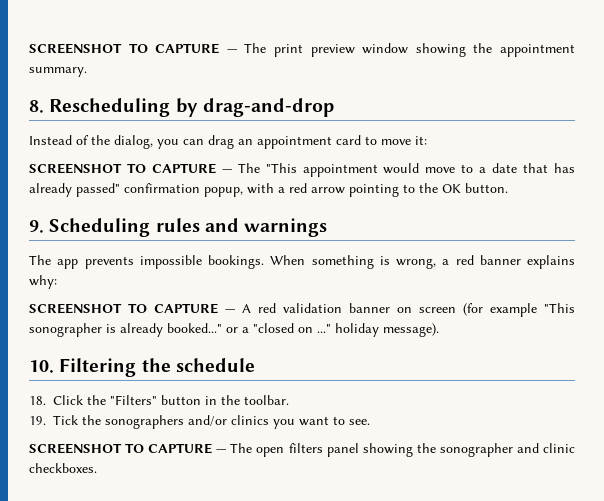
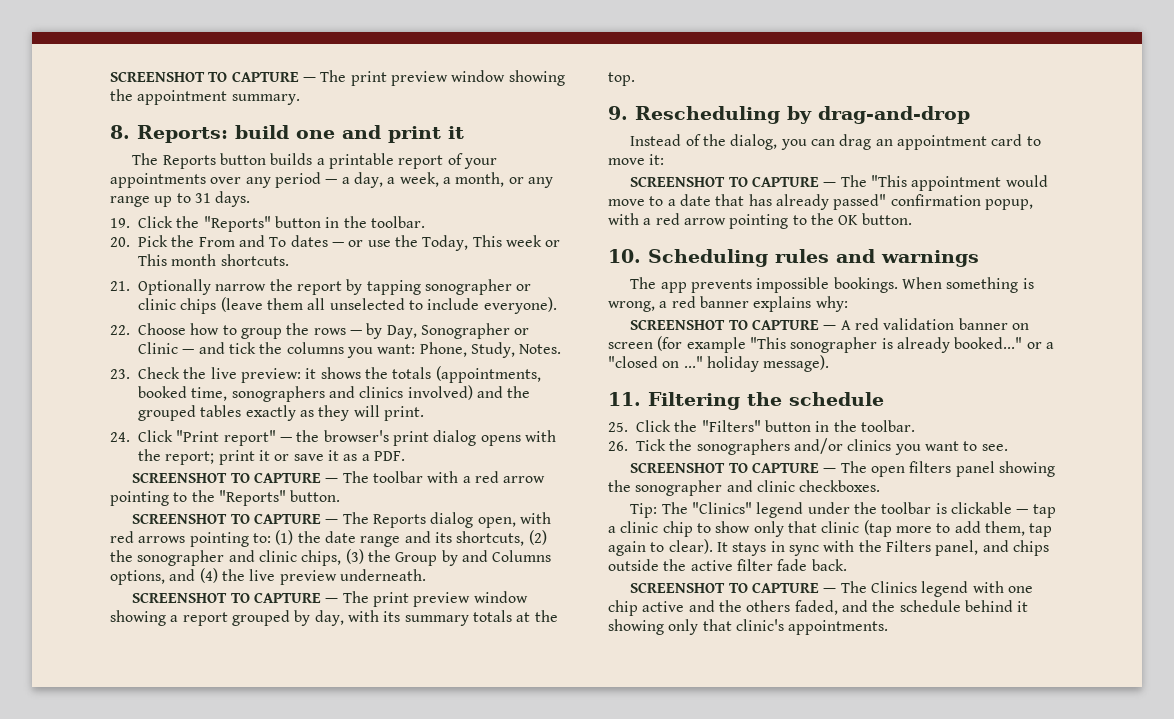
- 8. Rescheduling by drag-and-drop
+ 8. Reports: build one and print it
+ The Reports button builds a printable report of your appointments over any period — a day, a week, a month, or any range up to 31 days.
+ 19. Click the "Reports" button in the toolbar.
+ 20. Pick the From and To dates — or use the Today, This week or This month shortcuts.
+ 21. Optionally narrow the report by tapping sonographer or clinic chips (leave them all unselected to include everyone).
+ 22. Choose how to group the rows — by Day, Sonographer or Clinic — and tick the columns you want: Phone, Study, Notes.
+ 23. Check the live preview: it shows the totals (appointments, booked time, sonographers and clinics involved) and the grouped tables exactly as they will print.
+ 24. Click "Print report" — the browser's print dialog opens with the report; print it or save it as a PDF.
+ SCREENSHOT TO CAPTURE — The toolbar with a red arrow pointing to the "Reports" button.
+ SCREENSHOT TO CAPTURE — The Reports dialog open, with red arrows pointing to: (1) the date range and its shortcuts, (2) the sonographer and clinic chips, (3) the Group by and Columns options, and (4) the live preview underneath.
+ SCREENSHOT TO CAPTURE — The print preview window showing a report grouped by day, with its summary totals at the top.
+ 9. Rescheduling by drag-and-drop
- 9. Scheduling rules and warnings
+ 10. Scheduling rules and warnings
- 10. Filtering the schedule
+ 11. Filtering the schedule
- 18. Click the "Filters" button in the toolbar.
+ 25. Click the "Filters" button in the toolbar.
- 19. Tick the sonographers and/or clinics you want to see.
+ 26. Tick the sonographers and/or clinics you want to see.
+ Tip: The "Clinics" legend under the toolbar is clickable — tap a clinic chip to show only that clinic (tap more to add them, tap again to clear). It stays in sync with the Filters panel, and chips outside the active filter fade back.
+ SCREENSHOT TO CAPTURE — The Clinics legend with one chip active and the others faded, and the schedule behind it showing only that clinic's appointments.

